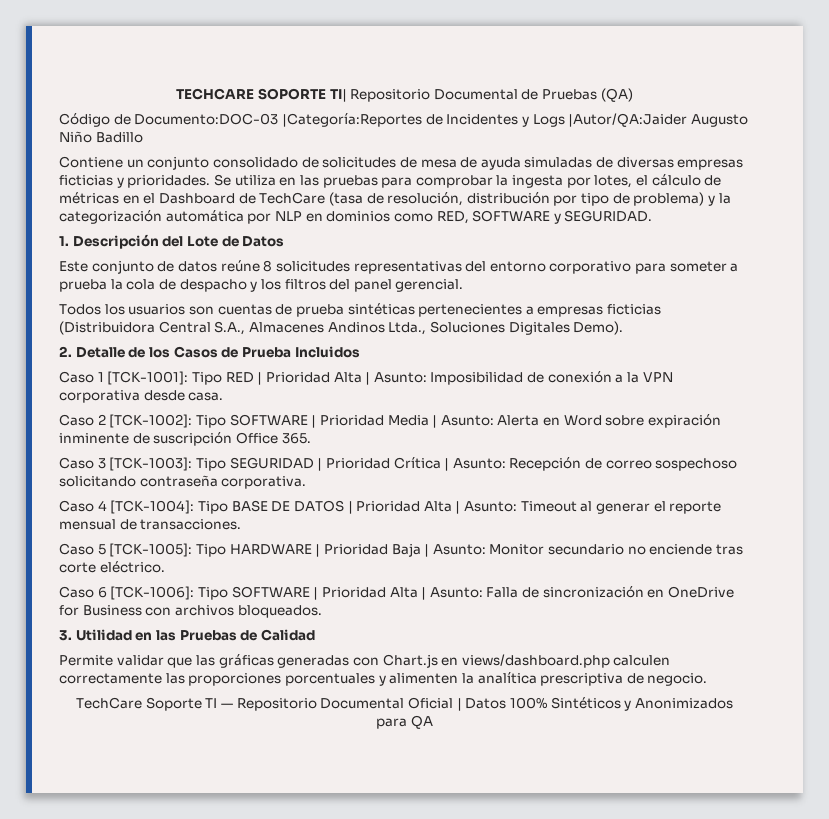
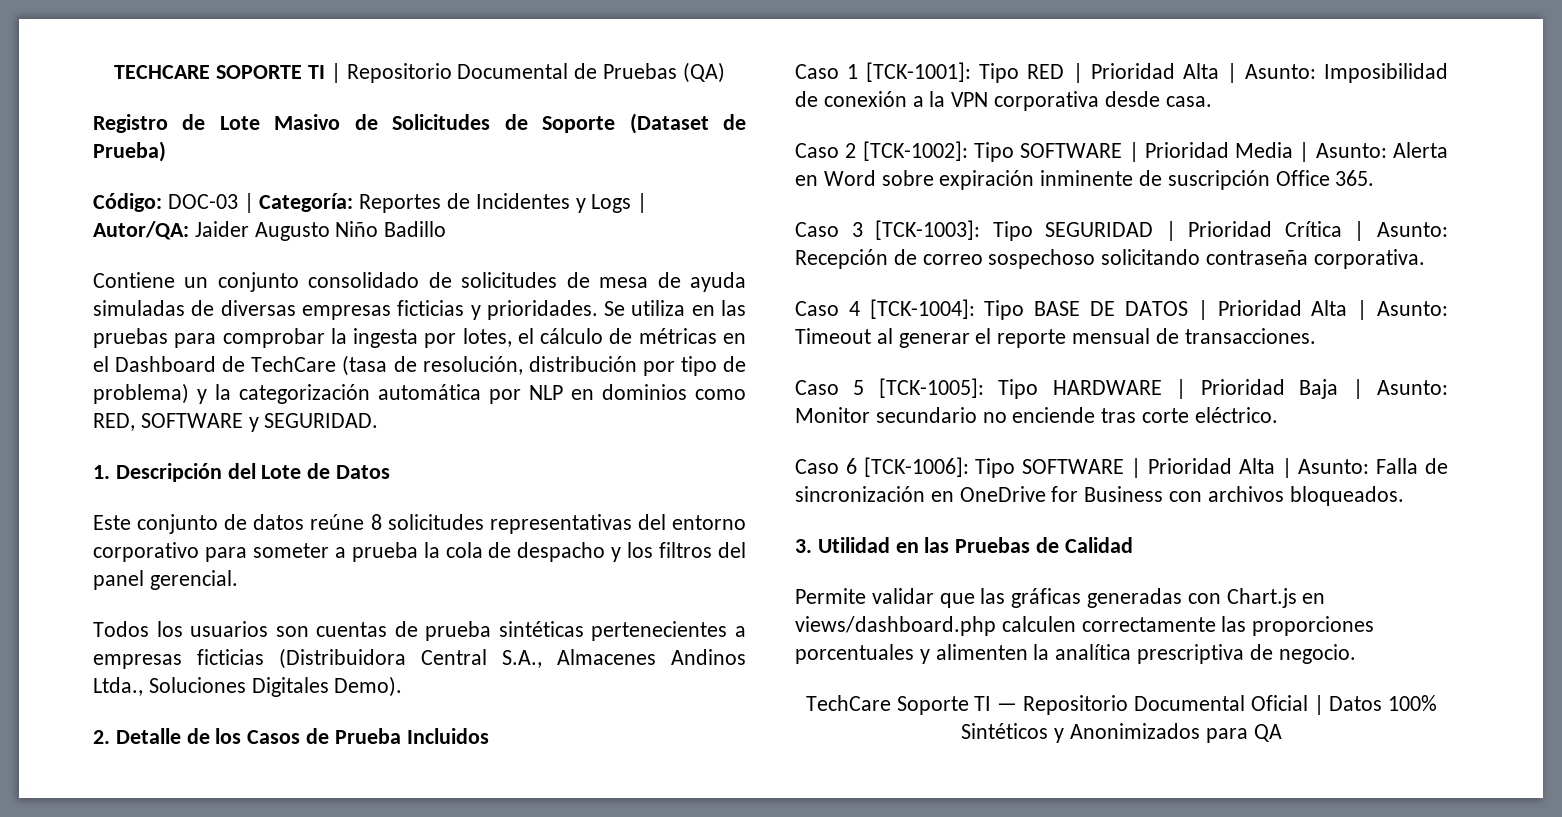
- TECHCARE SOPORTE TI| Repositorio Documental de Pruebas (QA)
+ TECHCARE SOPORTE TI | Repositorio Documental de Pruebas (QA)
- Código de Documento:DOC-03 |Categoría:Reportes de Incidentes y Logs |Autor/QA:Jaider Augusto Niño Badillo
+ Registro de Lote Masivo de Solicitudes de Soporte (Dataset de Prueba)
+ Código: DOC-03 | Categoría: Reportes de Incidentes y Logs | Autor/QA: Jaider Augusto Niño Badillo

